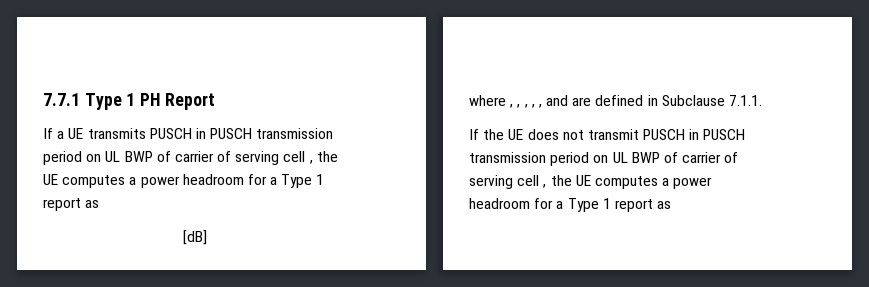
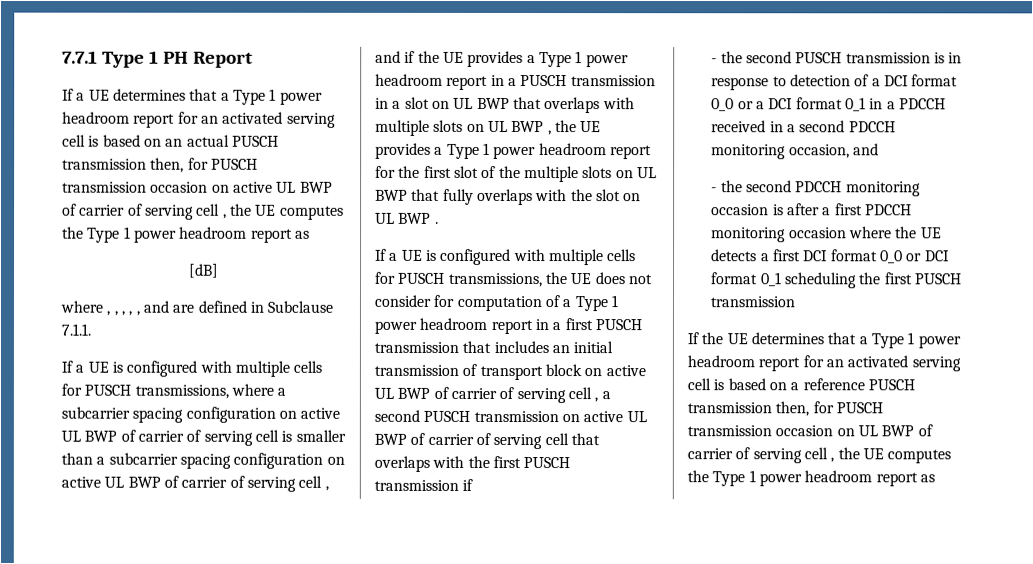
- If a UE transmits PUSCH in PUSCH transmission period on UL BWP of carrier of serving cell , the UE computes a power headroom for a Type 1 report as
+ If a UE determines that a Type 1 power headroom report for an activated serving cell is based on an actual PUSCH transmission then, for PUSCH transmission occasion on active UL BWP of carrier of serving cell , the UE computes the Type 1 power headroom report as
- If the UE does not transmit PUSCH in PUSCH transmission period on UL BWP of carrier of serving cell , the UE computes a power headroom for a Type 1 report as
+ If a UE is configured with multiple cells for PUSCH transmissions, where a subcarrier spacing configuration on active UL BWP of carrier of serving cell is smaller than a subcarrier spacing configuration on active UL BWP of carrier of serving cell , and if the UE provides a Type 1 power headroom report in a PUSCH transmission in a slot on UL BWP that overlaps with multiple slots on UL BWP , the UE provides a Type 1 power headroom report for the first slot of the multiple slots on UL BWP that fully overlaps with the slot on UL BWP .
+ If a UE is configured with multiple cells for PUSCH transmissions, the UE does not consider for computation of a Type 1 power headroom report in a first PUSCH transmission that includes an initial transmission of transport block on active UL BWP of carrier of serving cell , a second PUSCH transmission on active UL BWP of carrier of serving cell that overlaps with the first PUSCH transmission if
+ - the second PUSCH transmission is in response to detection of a DCI format 0_0 or a DCI format 0_1 in a PDCCH received in a second PDCCH monitoring occasion, and
+ - the second PDCCH monitoring occasion is after a first PDCCH monitoring occasion where the UE detects a first DCI format 0_0 or DCI format 0_1 scheduling the first PUSCH transmission
+ If the UE determines that a Type 1 power headroom report for an activated serving cell is based on a reference PUSCH transmission then, for PUSCH transmission occasion on UL BWP of carrier of serving cell , the UE computes the Type 1 power headroom report as

